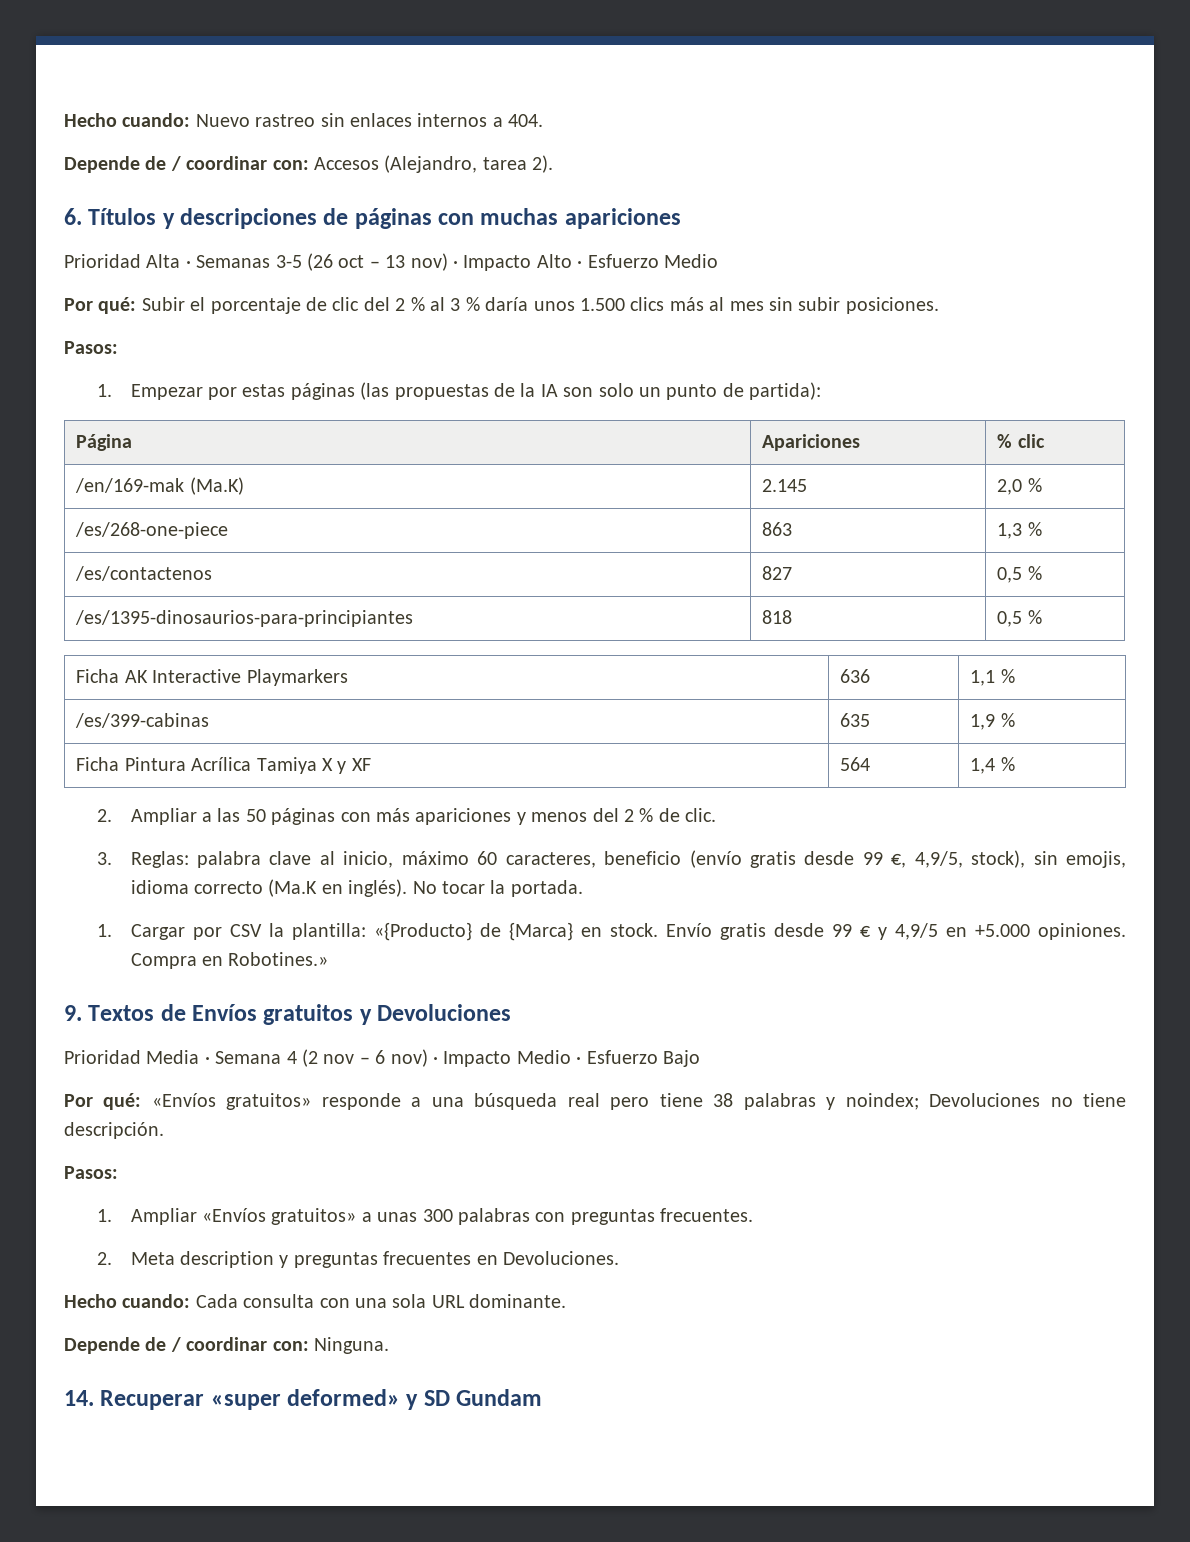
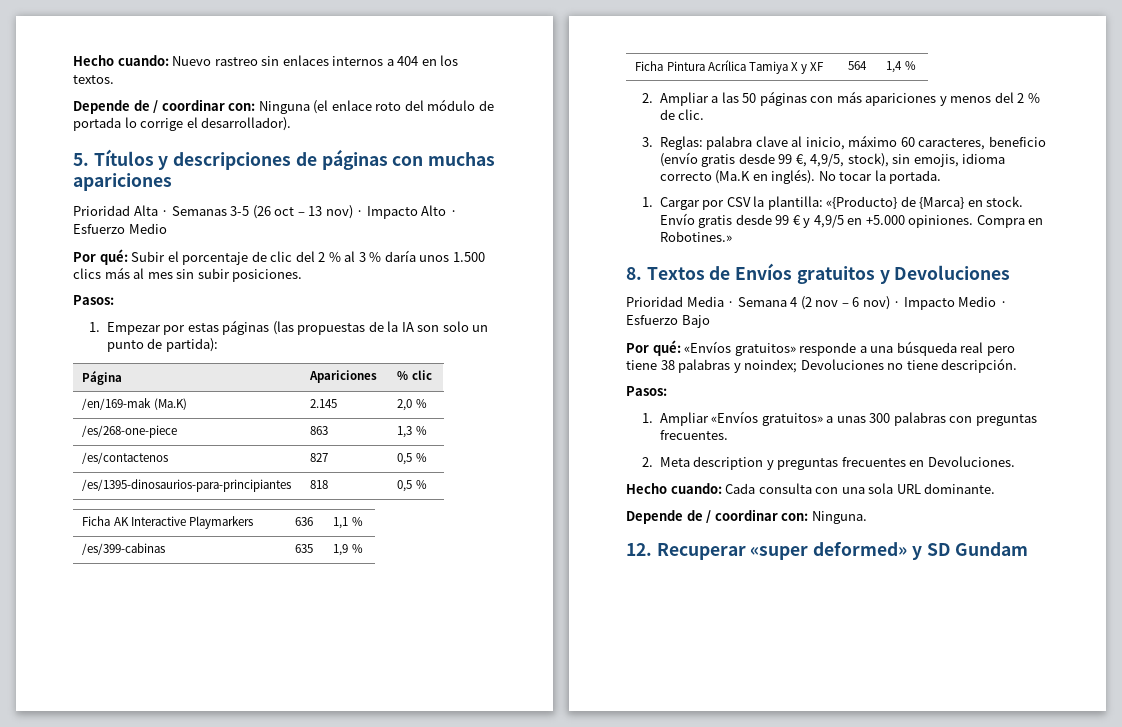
- Hecho cuando: Nuevo rastreo sin enlaces internos a 404.
- Depende de / coordinar con: Accesos (Alejandro, tarea 2).
- 6. Títulos y descripciones de páginas con muchas apariciones
+ Hecho cuando: Nuevo rastreo sin enlaces internos a 404 en los textos.
+ Depende de / coordinar con: Ninguna (el enlace roto del módulo de portada lo corrige el desarrollador).
+ 5. Títulos y descripciones de páginas con muchas apariciones
- 9. Textos de Envíos gratuitos y Devoluciones
+ 8. Textos de Envíos gratuitos y Devoluciones
- 14. Recuperar «super deformed» y SD Gundam
+ 12. Recuperar «super deformed» y SD Gundam

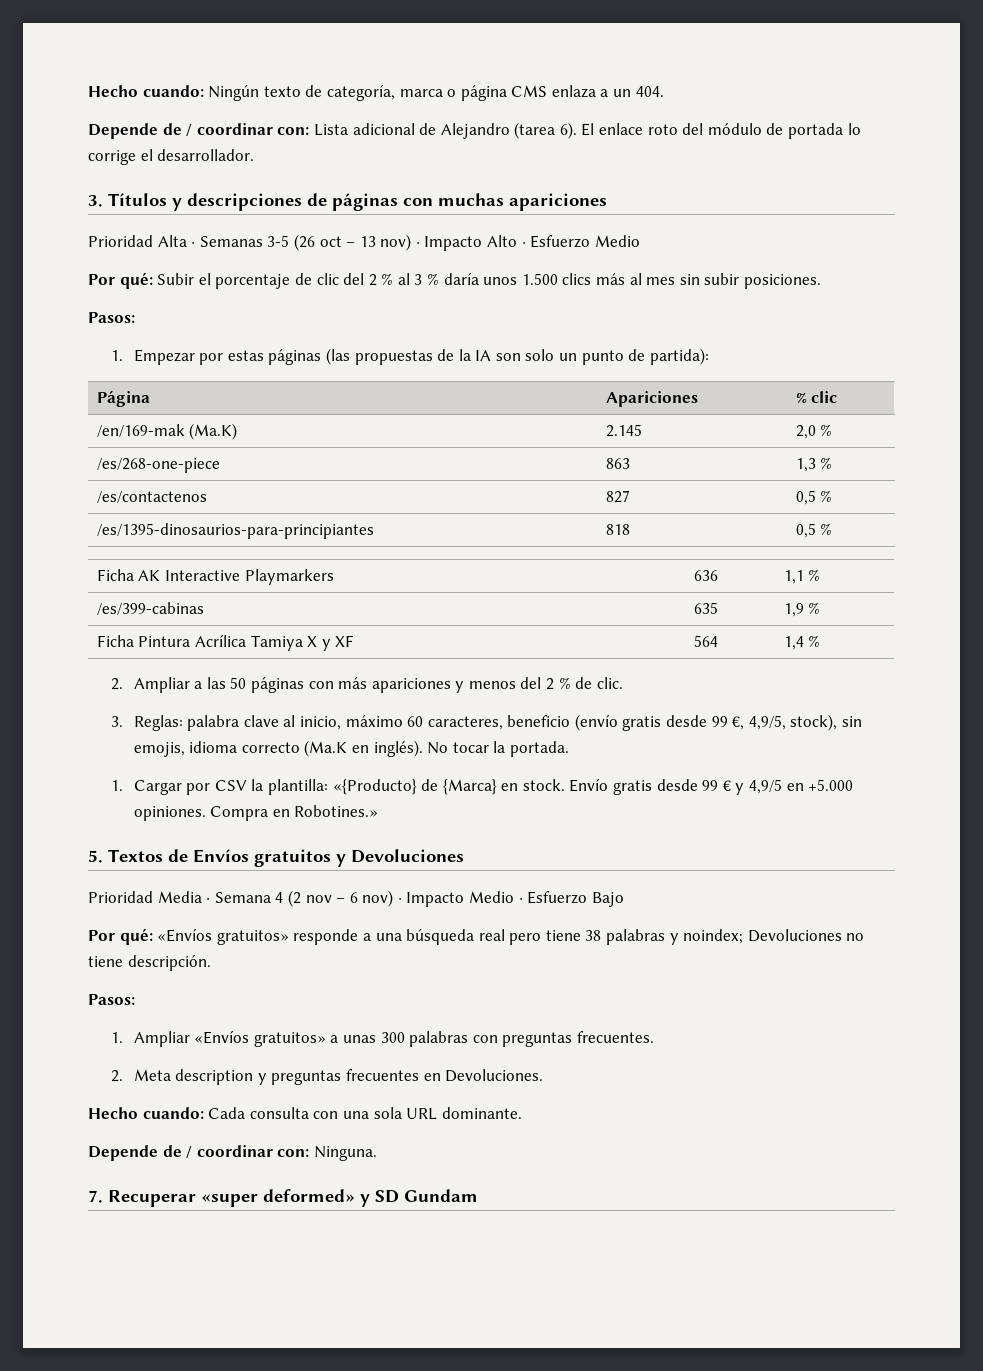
- Hecho cuando: Nuevo rastreo sin enlaces internos a 404 en los textos.
- Depende de / coordinar con: Ninguna (el enlace roto del módulo de portada lo corrige el desarrollador).
- 5. Títulos y descripciones de páginas con muchas apariciones
+ Hecho cuando: Ningún texto de categoría, marca o página CMS enlaza a un 404.
+ Depende de / coordinar con: Lista adicional de Alejandro (tarea 6). El enlace roto del módulo de portada lo corrige el desarrollador.
+ 3. Títulos y descripciones de páginas con muchas apariciones
- 8. Textos de Envíos gratuitos y Devoluciones
+ 5. Textos de Envíos gratuitos y Devoluciones
- 12. Recuperar «super deformed» y SD Gundam
+ 7. Recuperar «super deformed» y SD Gundam

